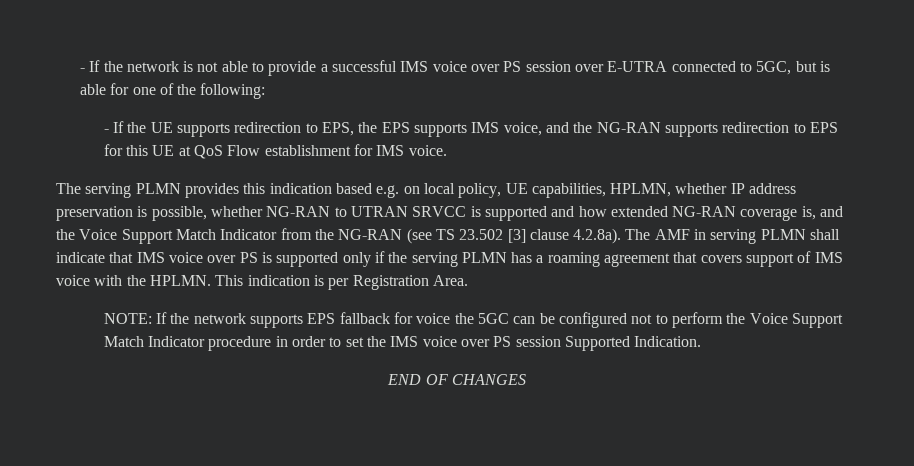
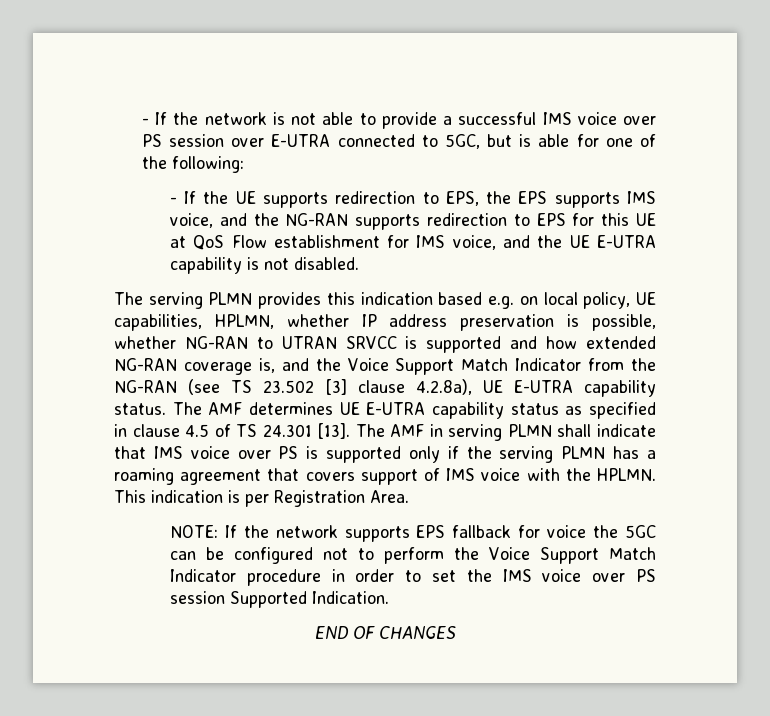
- - If the UE supports redirection to EPS, the EPS supports IMS voice, and the NG-RAN supports redirection to EPS for this UE at QoS Flow establishment for IMS voice.
+ - If the UE supports redirection to EPS, the EPS supports IMS voice, and the NG-RAN supports redirection to EPS for this UE at QoS Flow establishment for IMS voice, and the UE E-UTRA capability is not disabled.
- The serving PLMN provides this indication based e.g. on local policy, UE capabilities, HPLMN, whether IP address preservation is possible, whether NG-RAN to UTRAN SRVCC is supported and how extended NG-RAN coverage is, and the Voice Support Match Indicator from the NG-RAN (see TS 23.502 [3] clause 4.2.8a). The AMF in serving PLMN shall indicate that IMS voice over PS is supported only if the serving PLMN has a roaming agreement that covers support of IMS voice with the HPLMN.
+ The serving PLMN provides this indication based e.g. on local policy, UE capabilities, HPLMN, whether IP address preservation is possible, whether NG-RAN to UTRAN SRVCC is supported and how extended NG-RAN coverage is, and the Voice Support Match Indicator from the NG-RAN (see TS 23.502 [3] clause 4.2.8a), UE E-UTRA capability status. The AMF determines UE E-UTRA capability status as specified in clause 4.5 of TS 24.301 [13]. The AMF in serving PLMN shall indicate that IMS voice over PS is supported only if the serving PLMN has a roaming agreement that covers support of IMS voice with the HPLMN.

